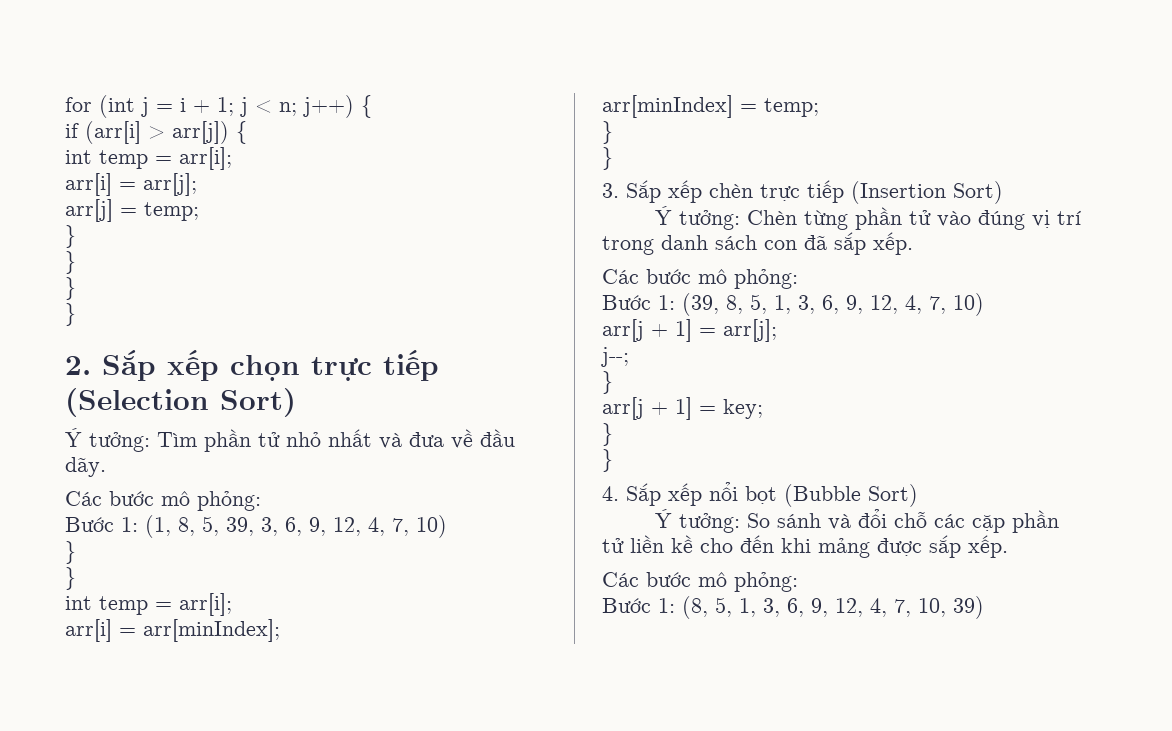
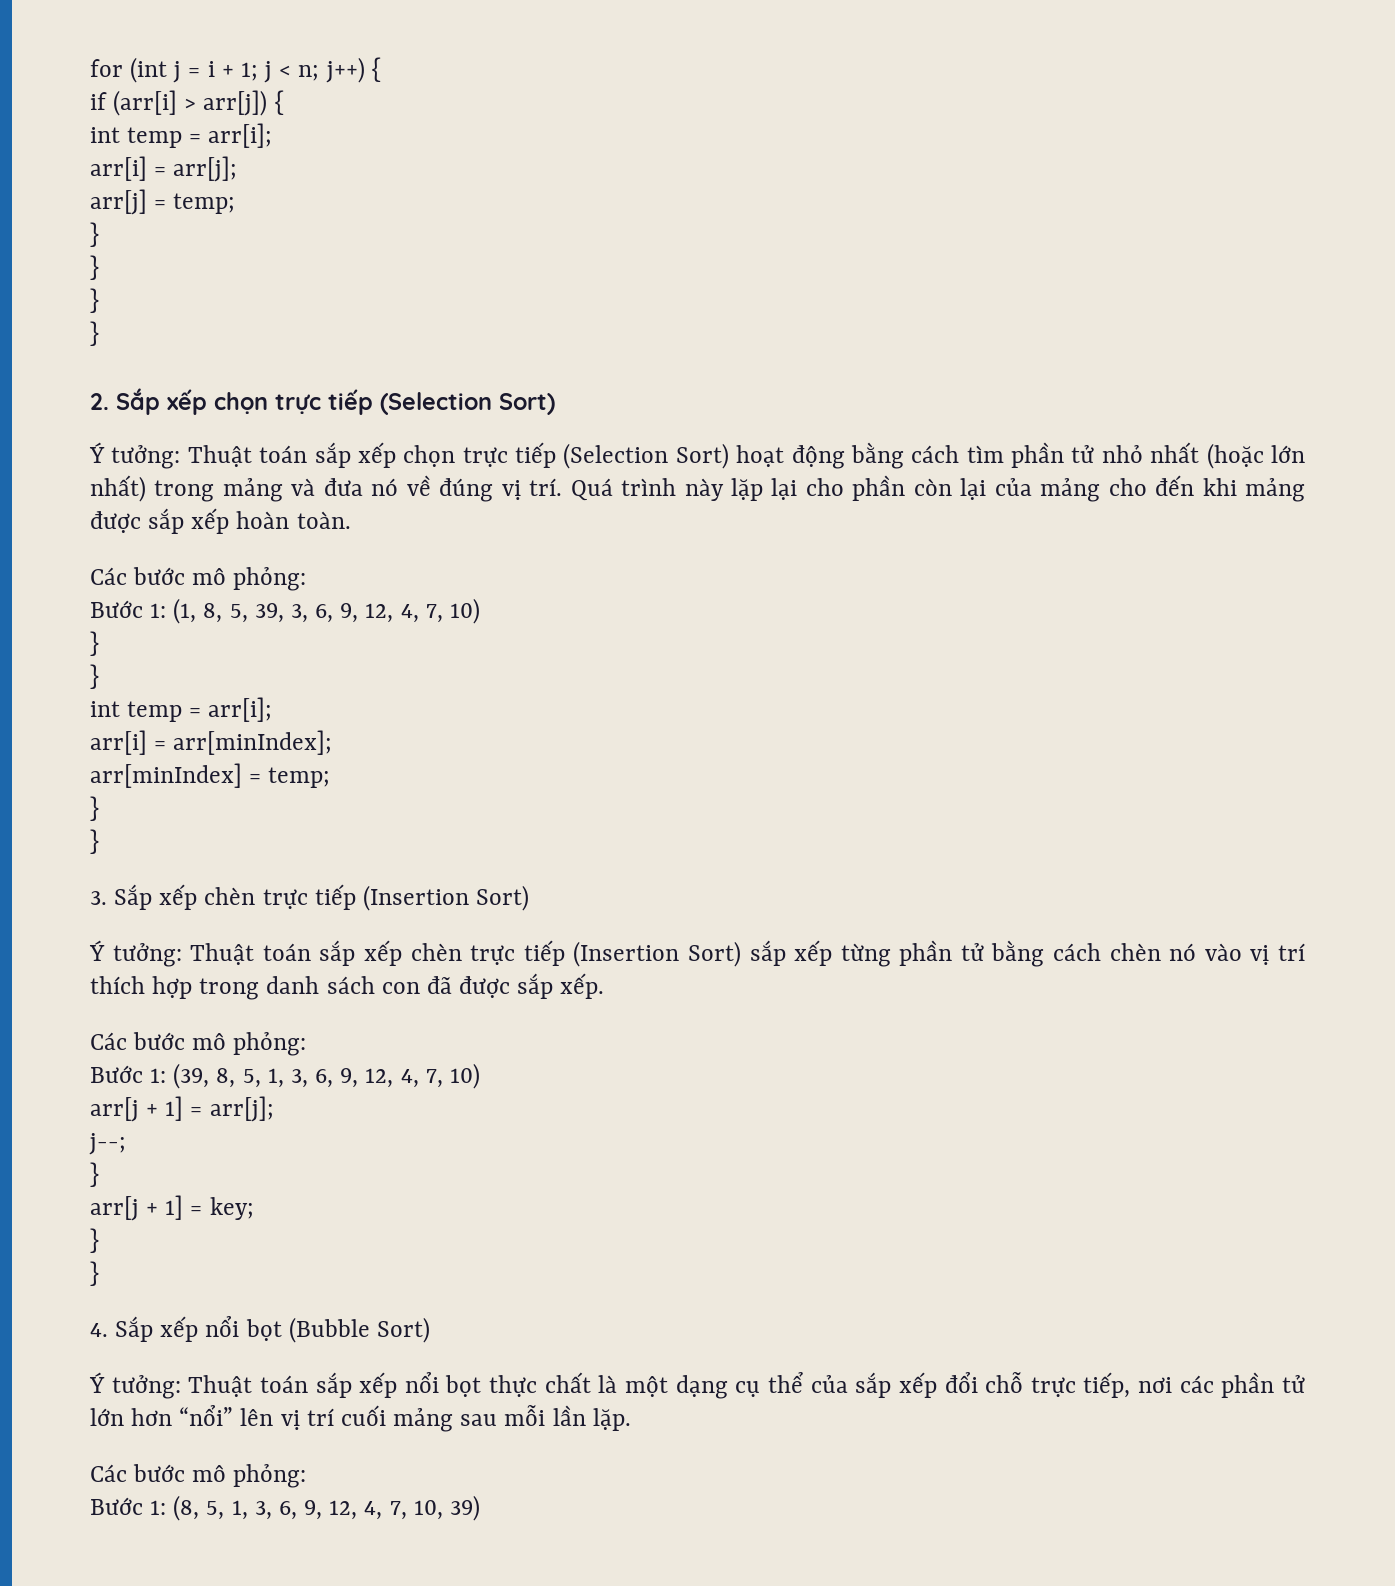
- Ý tưởng: Tìm phần tử nhỏ nhất và đưa về đầu dãy.
+ Ý tưởng: Thuật toán sắp xếp chọn trực tiếp (Selection Sort) hoạt động bằng cách tìm phần tử nhỏ nhất (hoặc lớn nhất) trong mảng và đưa nó về đúng vị trí. Quá trình này lặp lại cho phần còn lại của mảng cho đến khi mảng được sắp xếp hoàn toàn.
- Ý tưởng: Chèn từng phần tử vào đúng vị trí trong danh sách con đã sắp xếp.
+ Ý tưởng: Thuật toán sắp xếp chèn trực tiếp (Insertion Sort) sắp xếp từng phần tử bằng cách chèn nó vào vị trí thích hợp trong danh sách con đã được sắp xếp.
- Ý tưởng: So sánh và đổi chỗ các cặp phần tử liền kề cho đến khi mảng được sắp xếp.
+ Ý tưởng: Thuật toán sắp xếp nổi bọt thực chất là một dạng cụ thể của sắp xếp đổi chỗ trực tiếp, nơi các phần tử lớn hơn “nổi” lên vị trí cuối mảng sau mỗi lần lặp.

